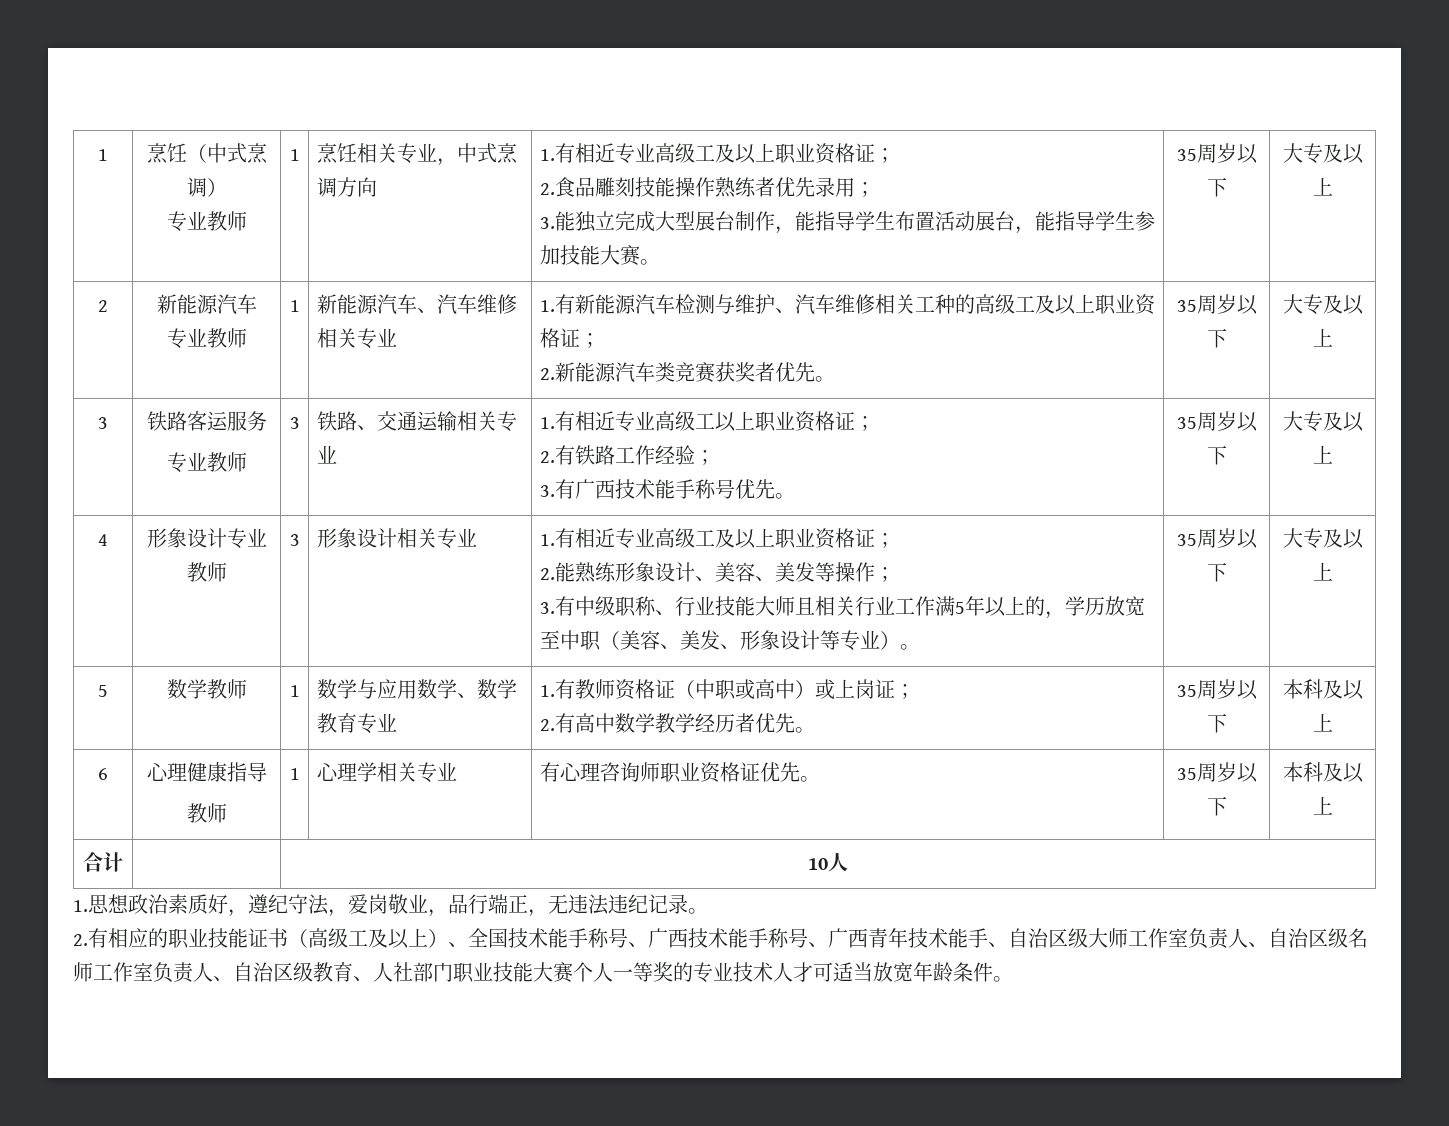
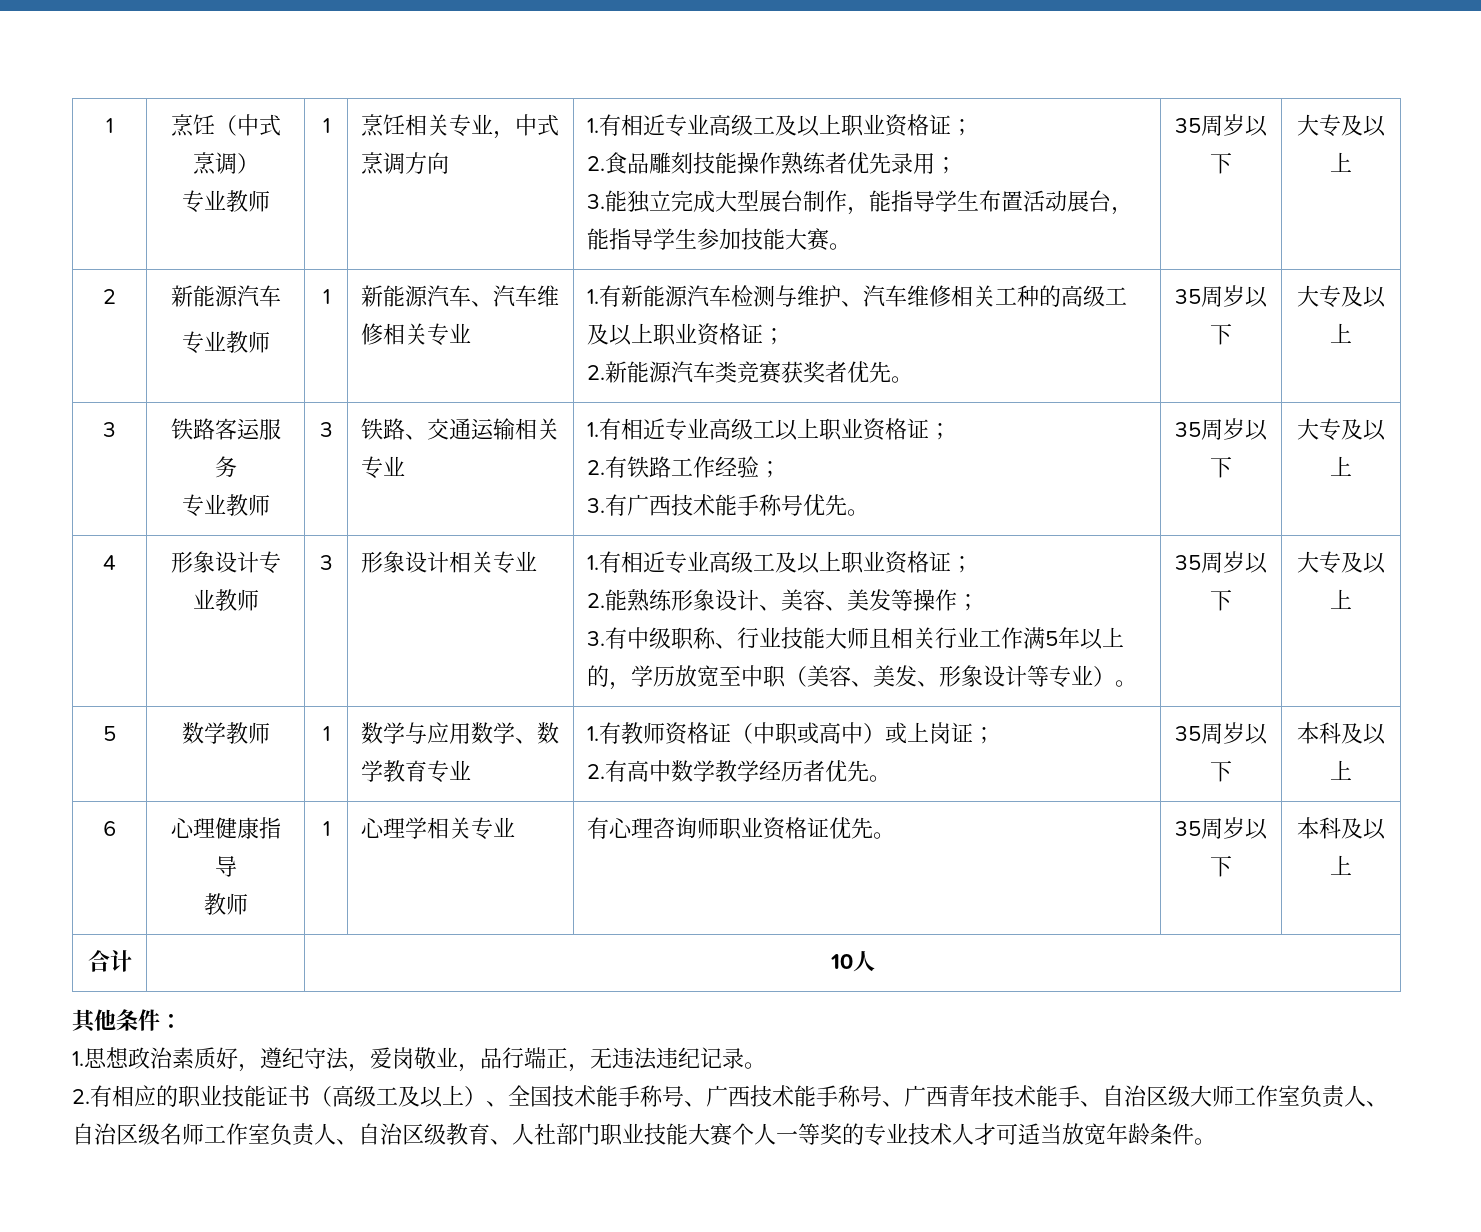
+ 其他条件：

